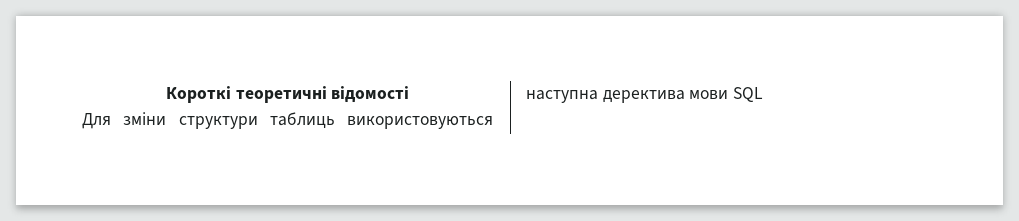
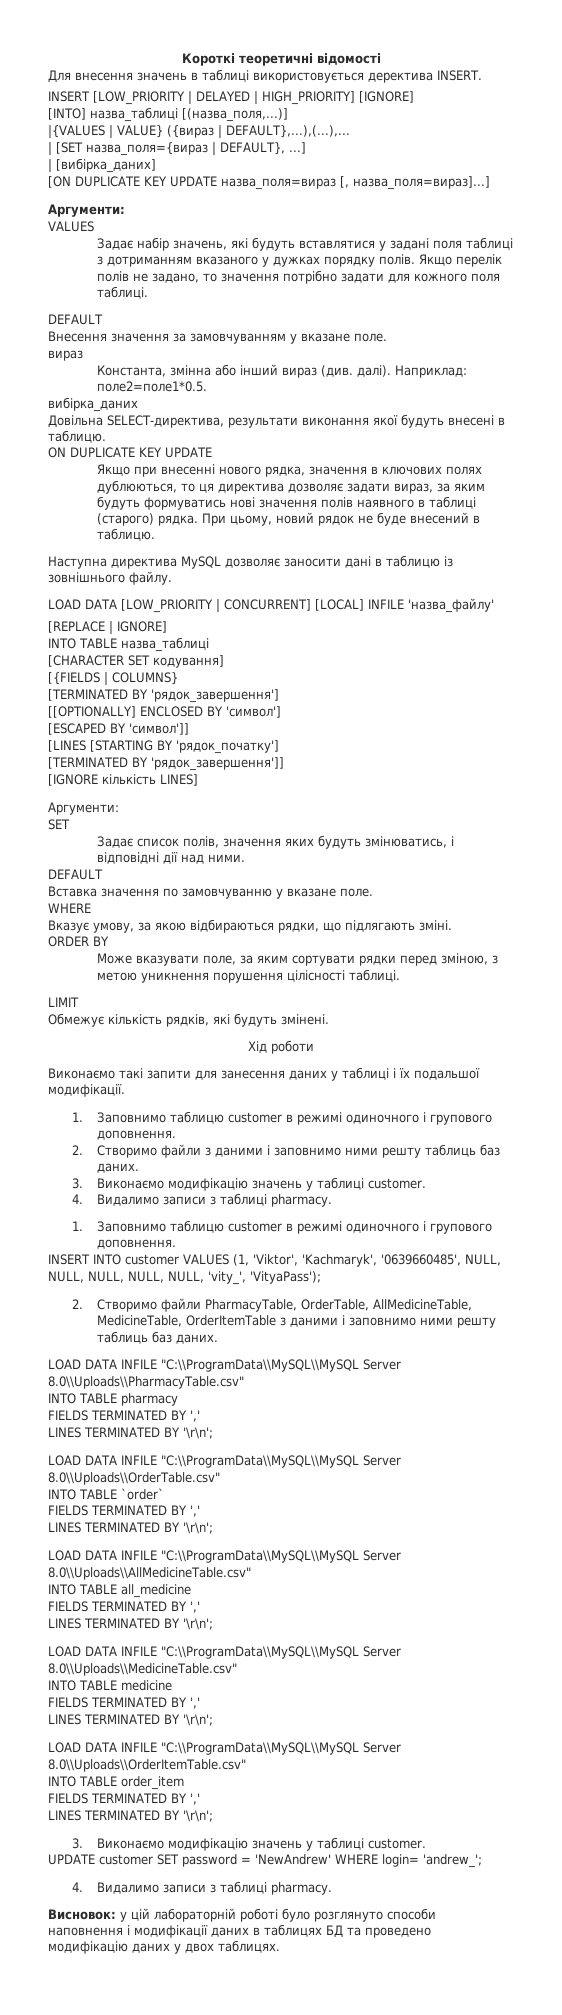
- Для зміни структури таблиць використовуються наступна деректива мови SQL
+ Для внесення значень в таблиці використовується деректива INSERT.
+ INSERT [LOW_PRIORITY | DELAYED | HIGH_PRIORITY] [IGNORE]
+ [INTO] назва_таблиці [(назва_поля,...)]
+ |{VALUES | VALUE} ({вираз | DEFAULT},...),(...),...
+ | [SET назва_поля={вираз | DEFAULT}, ...]
+ | [вибірка_даних]
+ [ON DUPLICATE KEY UPDATE назва_поля=вираз [, назва_поля=вираз]...]
+ Аргументи:
+ VALUES
+ Задає набір значень, які будуть вставлятися у задані поля таблиці з дотриманням вказаного у дужках порядку полів. Якщо перелік полів не задано, то значення потрібно задати для кожного поля таблиці.
+ DEFAULT
+ Внесення значення за замовчуванням у вказане поле.
+ вираз
+ Константа, змінна або інший вираз (див. далі). Наприклад: поле2=поле1*0.5.
+ вибірка_даних
+ Довільна SELECT-директива, результати виконання якої будуть внесені в таблицю.
+ ON DUPLICATE KEY UPDATE
+ Якщо при внесенні нового рядка, значення в ключових полях дублюються, то ця директива дозволяє задати вираз, за яким будуть формуватись нові значення полів наявного в таблиці (старого) рядка. При цьому, новий рядок не буде внесений в таблицю.
+ Наступна директива MySQL дозволяє заносити дані в таблицю із зовнішнього файлу.
+ LOAD DATA [LOW_PRIORITY | CONCURRENT] [LOCAL] INFILE 'назва_файлу'
+ [REPLACE | IGNORE]
+ INTO TABLE назва_таблиці
+ [CHARACTER SET кодування]
+ [{FIELDS | COLUMNS}
+ [TERMINATED BY 'рядок_завершення']
+ [[OPTIONALLY] ENCLOSED BY 'символ']
+ [ESCAPED BY 'символ']]
+ [LINES [STARTING BY 'рядок_початку']
+ [TERMINATED BY 'рядок_завершення']]
+ [IGNORE кількість LINES]
+ Аргументи:
+ SET
+ Задає список полів, значення яких будуть змінюватись, і відповідні дії над ними.
+ DEFAULT
+ Вставка значення по замовчуванню у вказане поле.
+ WHERE
+ Вказує умову, за якою відбираються рядки, що підлягають зміні.
+ ORDER BY
+ Може вказувати поле, за яким сортувати рядки перед зміною, з метою уникнення порушення цілісності таблиці.
+ LIMIT
+ Обмежує кількість рядків, які будуть змінені.
+ Хід роботи
+ Виконаємо такі запити для занесення даних у таблиці і їх подальшої модифікації.
+ 1. Заповнимо таблицю customer в режимі одиночного і групового доповнення.
+ 2. Створимо файли з даними і заповнимо ними решту таблиць баз даних.
+ 3. Виконаємо модифікацію значень у таблиці customer.
+ 4. Видалимо записи з таблиці pharmacy.
+ 1. Заповнимо таблицю customer в режимі одиночного і групового доповнення.
+ INSERT INTO customer VALUES (1, 'Viktor', 'Kachmaryk', '0639660485', NULL, NULL, NULL, NULL, NULL, 'vity_', 'VityaPass');
+ 2. Створимо файли PharmacyTable, OrderTable, AllMedicineTable, MedicineTable, OrderItemTable з даними і заповнимо ними решту таблиць баз даних.
+ LOAD DATA INFILE "C:\\ProgramData\\MySQL\\MySQL Server 8.0\\Uploads\\PharmacyTable.csv"
+ INTO TABLE pharmacy
+ FIELDS TERMINATED BY ','
+ LINES TERMINATED BY '\r\n';
+ LOAD DATA INFILE "C:\\ProgramData\\MySQL\\MySQL Server 8.0\\Uploads\\OrderTable.csv"
+ INTO TABLE `order`
+ FIELDS TERMINATED BY ','
+ LINES TERMINATED BY '\r\n';
+ LOAD DATA INFILE "C:\\ProgramData\\MySQL\\MySQL Server 8.0\\Uploads\\AllMedicineTable.csv"
+ INTO TABLE all_medicine
+ FIELDS TERMINATED BY ','
+ LINES TERMINATED BY '\r\n';
+ LOAD DATA INFILE "C:\\ProgramData\\MySQL\\MySQL Server 8.0\\Uploads\\MedicineTable.csv"
+ INTO TABLE medicine
+ FIELDS TERMINATED BY ','
+ LINES TERMINATED BY '\r\n';
+ LOAD DATA INFILE "C:\\ProgramData\\MySQL\\MySQL Server 8.0\\Uploads\\OrderItemTable.csv"
+ INTO TABLE order_item
+ FIELDS TERMINATED BY ','
+ LINES TERMINATED BY '\r\n';
+ 3. Виконаємо модифікацію значень у таблиці customer.
+ UPDATE customer SET password = 'NewAndrew' WHERE login= 'andrew_';
+ 4. Видалимо записи з таблиці pharmacy.
+ Висновок: у цій лабораторній роботі було розглянуто способи наповнення і модифікації даних в таблицях БД та проведено модифікацію даних у двох таблицях.

